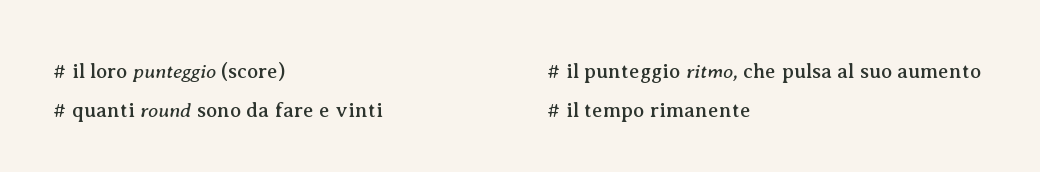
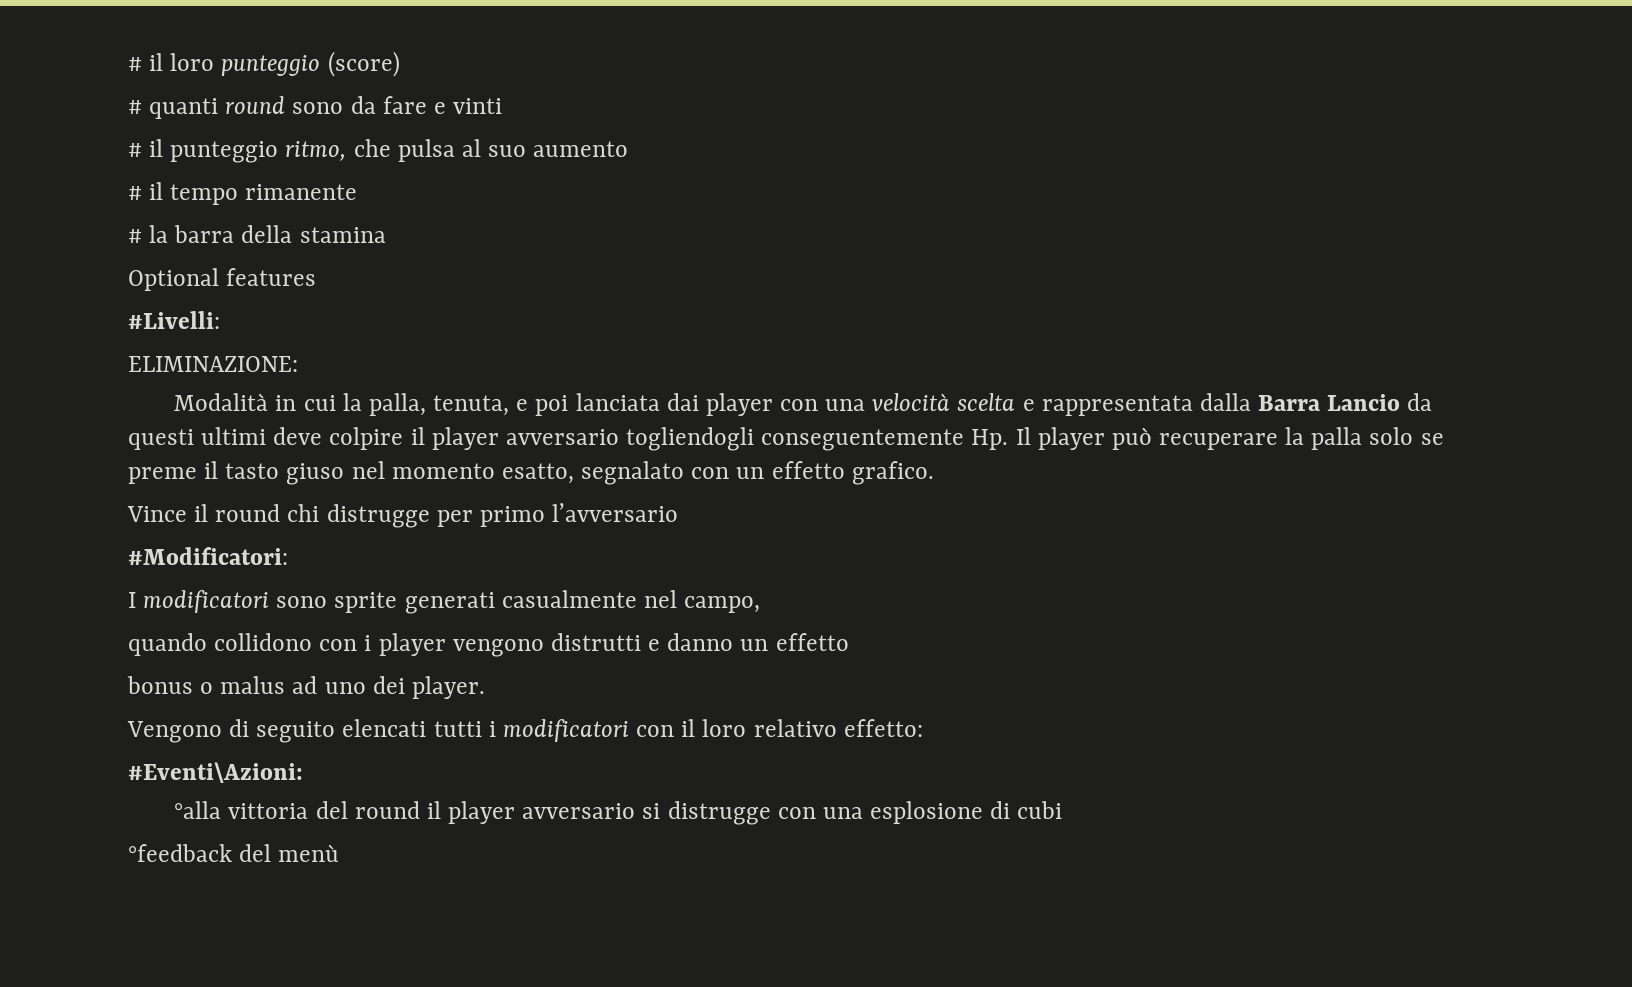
+ # la barra della stamina
+ Optional features
+ #Livelli:
+ ELIMINAZIONE:
+ Modalità in cui la palla, tenuta, e poi lanciata dai player con una velocità scelta e rappresentata dalla Barra Lancio da questi ultimi deve colpire il player avversario togliendogli conseguentemente Hp. Il player può recuperare la palla solo se preme il tasto giuso nel momento esatto, segnalato con un effetto grafico.
+ Vince il round chi distrugge per primo l’avversario
+ #Modificatori:
+ I modificatori sono sprite generati casualmente nel campo,
+ quando collidono con i player vengono distrutti e danno un effetto
+ bonus o malus ad uno dei player.
+ Vengono di seguito elencati tutti i modificatori con il loro relativo effetto:
+ #Eventi\Azioni:
+ °alla vittoria del round il player avversario si distrugge con una esplosione di cubi
+ °feedback del menù

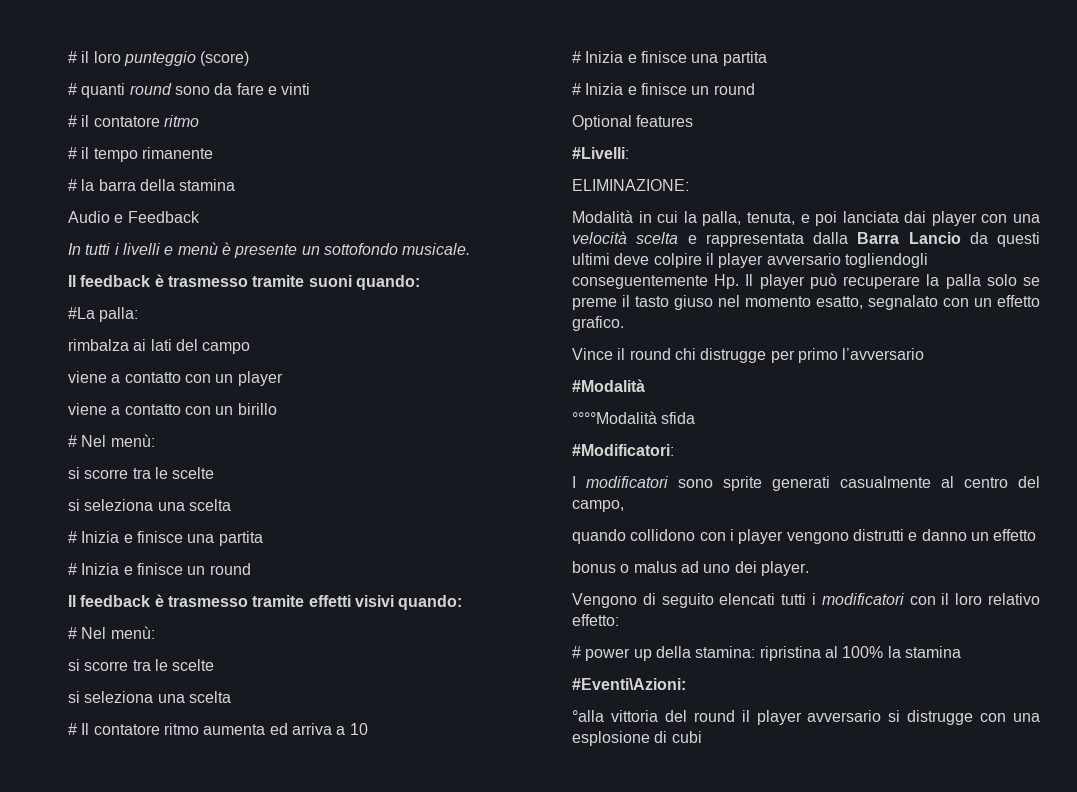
- # il punteggio ritmo, che pulsa al suo aumento
+ # il contatore ritmo
+ Audio e Feedback
+ In tutti i livelli e menù è presente un sottofondo musicale.
+ Il feedback è trasmesso tramite suoni quando:
+ #La palla:
+ rimbalza ai lati del campo
+ viene a contatto con un player
+ viene a contatto con un birillo
+ # Nel menù:
+ si scorre tra le scelte
+ si seleziona una scelta
+ # Inizia e finisce una partita
+ # Inizia e finisce un round
+ Il feedback è trasmesso tramite effetti visivi quando:
+ # Nel menù:
+ si scorre tra le scelte
+ si seleziona una scelta
+ # Il contatore ritmo aumenta ed arriva a 10
+ # Inizia e finisce una partita
+ # Inizia e finisce un round
+ #Modalità
+ °°°°Modalità sfida
- I modificatori sono sprite generati casualmente nel campo,
+ I modificatori sono sprite generati casualmente al centro del campo,
+ # power up della stamina: ripristina al 100% la stamina
- °feedback del menù

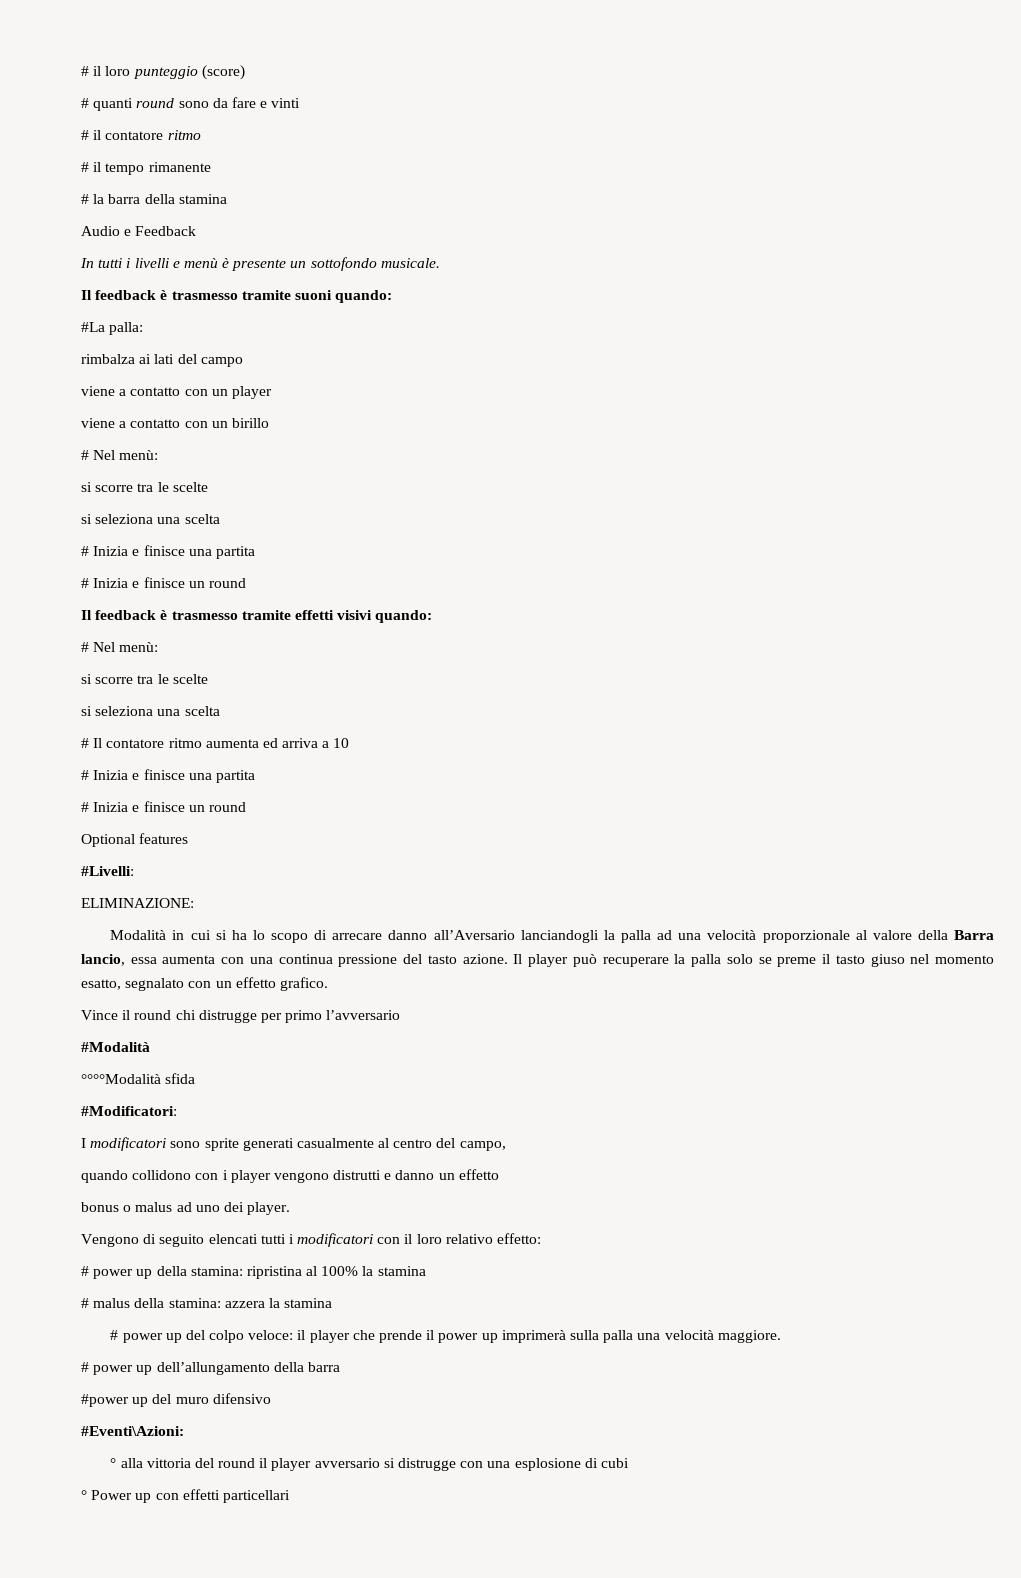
- Modalità in cui la palla, tenuta, e poi lanciata dai player con una velocità scelta e rappresentata dalla Barra Lancio da questi ultimi deve colpire il player avversario togliendogli conseguentemente Hp. Il player può recuperare la palla solo se preme il tasto giuso nel momento esatto, segnalato con un effetto grafico.
+ Modalità in cui si ha lo scopo di arrecare danno all’Aversario lanciandogli la palla ad una velocità proporzionale al valore della Barra lancio, essa aumenta con una continua pressione del tasto azione. Il player può recuperare la palla solo se preme il tasto giuso nel momento esatto, segnalato con un effetto grafico.
+ # malus della stamina: azzera la stamina
+ # power up del colpo veloce: il player che prende il power up imprimerà sulla palla una velocità maggiore.
+ # power up dell’allungamento della barra
+ #power up del muro difensivo
- °alla vittoria del round il player avversario si distrugge con una esplosione di cubi
+ ° alla vittoria del round il player avversario si distrugge con una esplosione di cubi
+ ° Power up con effetti particellari

